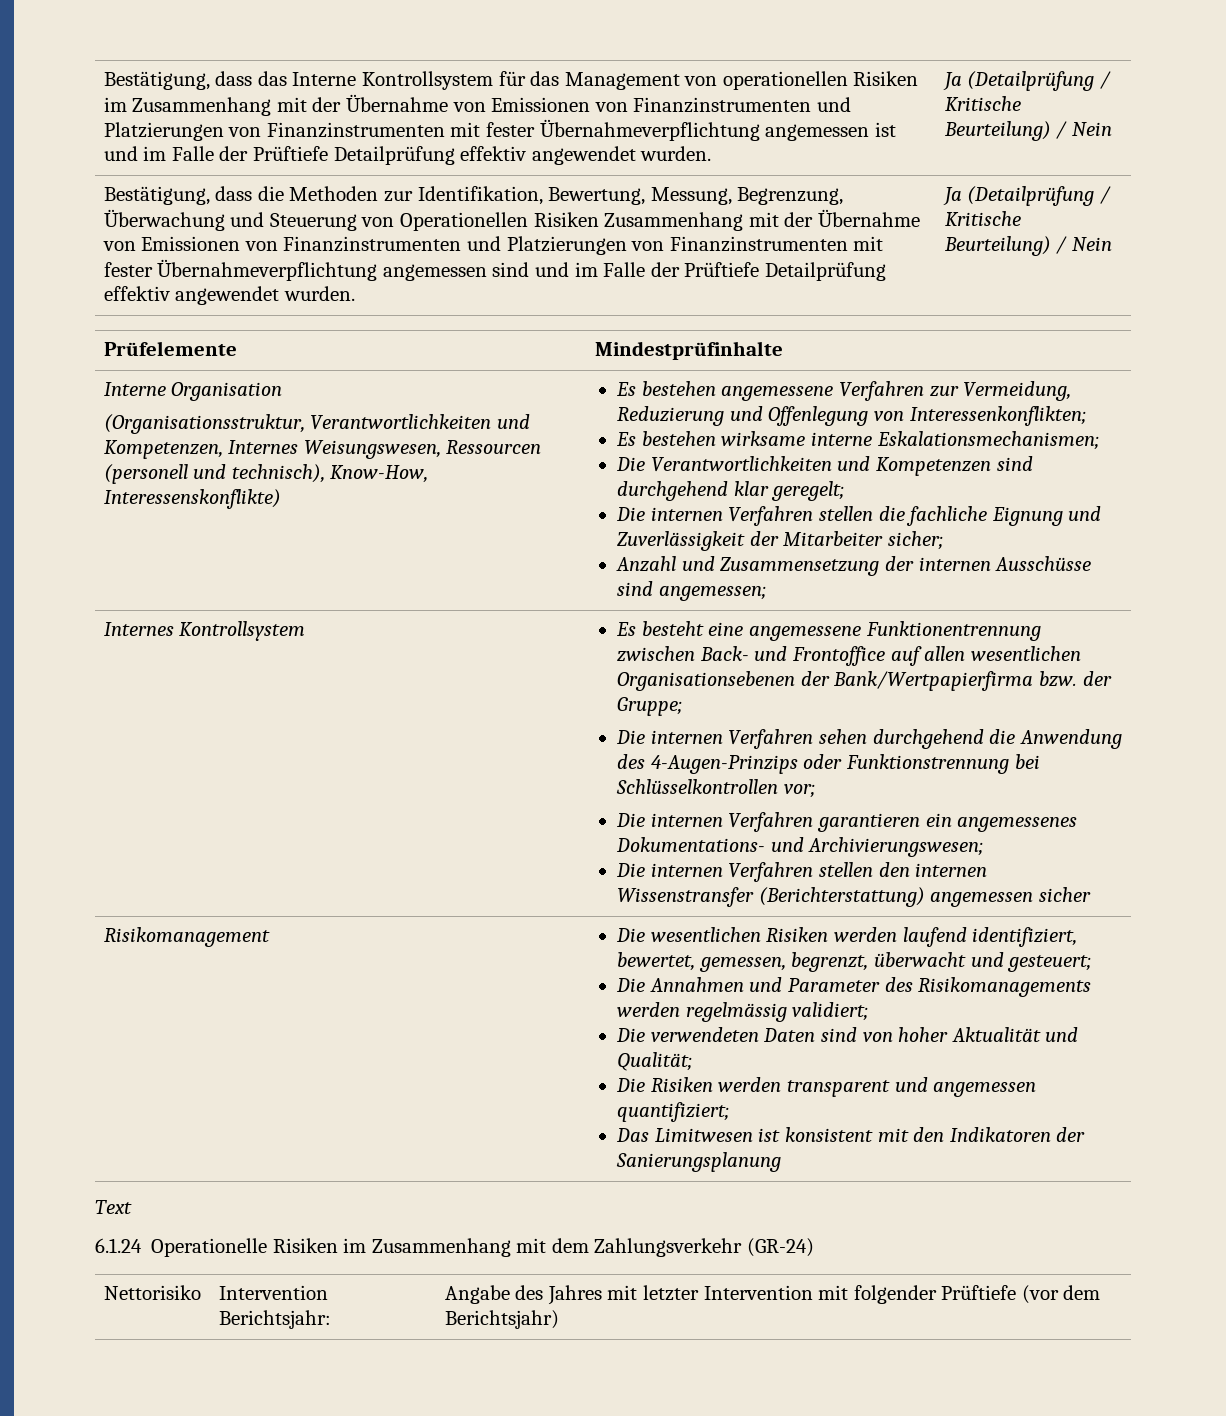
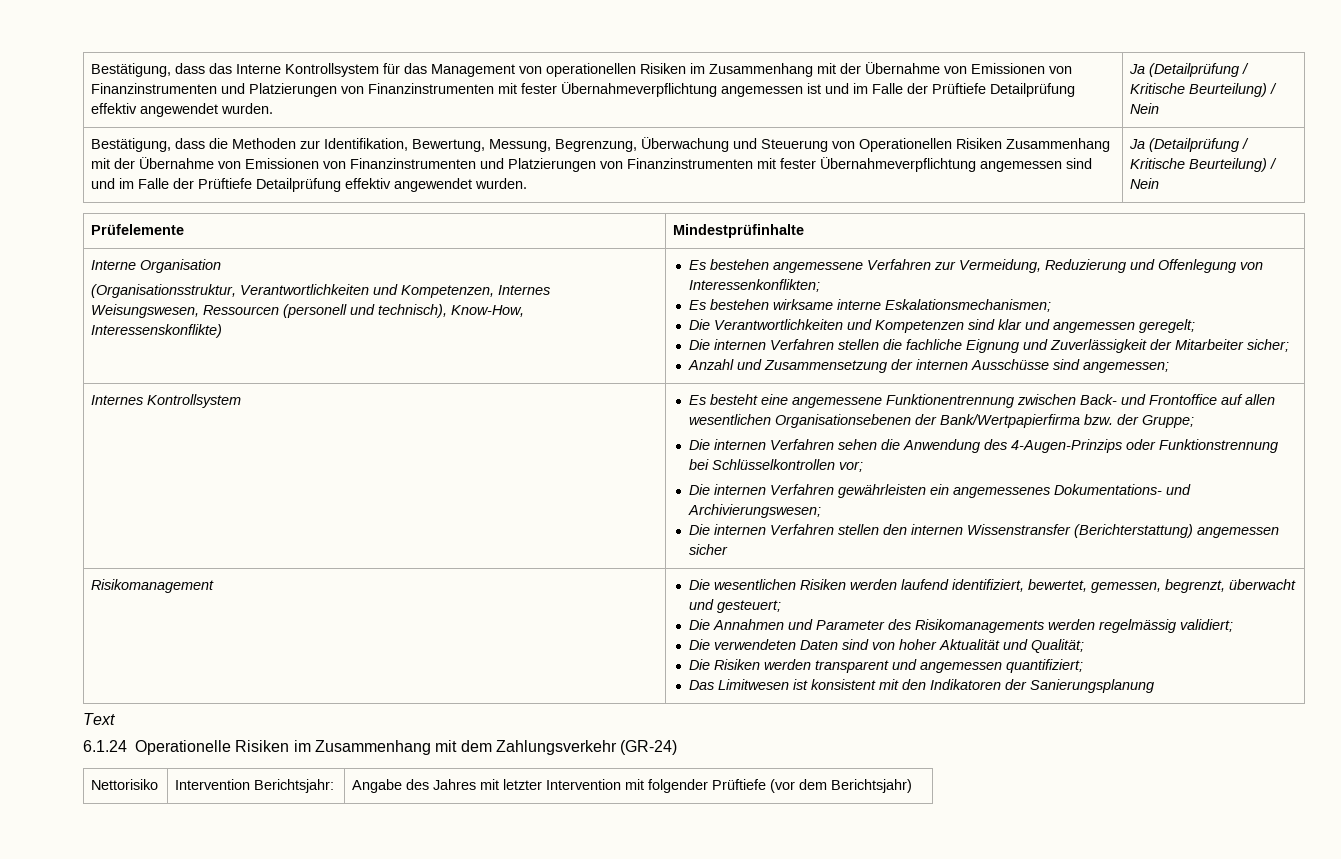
- Die Verantwortlichkeiten und Kompetenzen sind durchgehend klar geregelt;
+ Die Verantwortlichkeiten und Kompetenzen sind klar und angemessen geregelt;
- Die internen Verfahren sehen durchgehend die Anwendung des 4-Augen-Prinzips oder Funktionstrennung bei Schlüsselkontrollen vor;
+ Die internen Verfahren sehen die Anwendung des 4-Augen-Prinzips oder Funktionstrennung bei Schlüsselkontrollen vor;
- Die internen Verfahren garantieren ein angemessenes Dokumentations- und Archivierungswesen;
+ Die internen Verfahren gewährleisten ein angemessenes Dokumentations- und Archivierungswesen;

